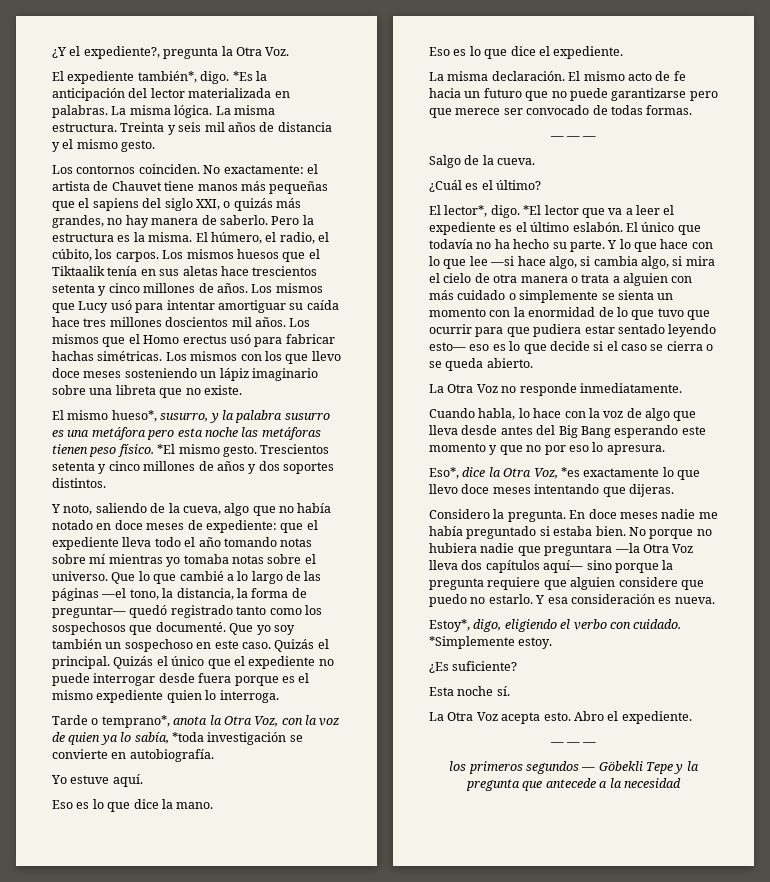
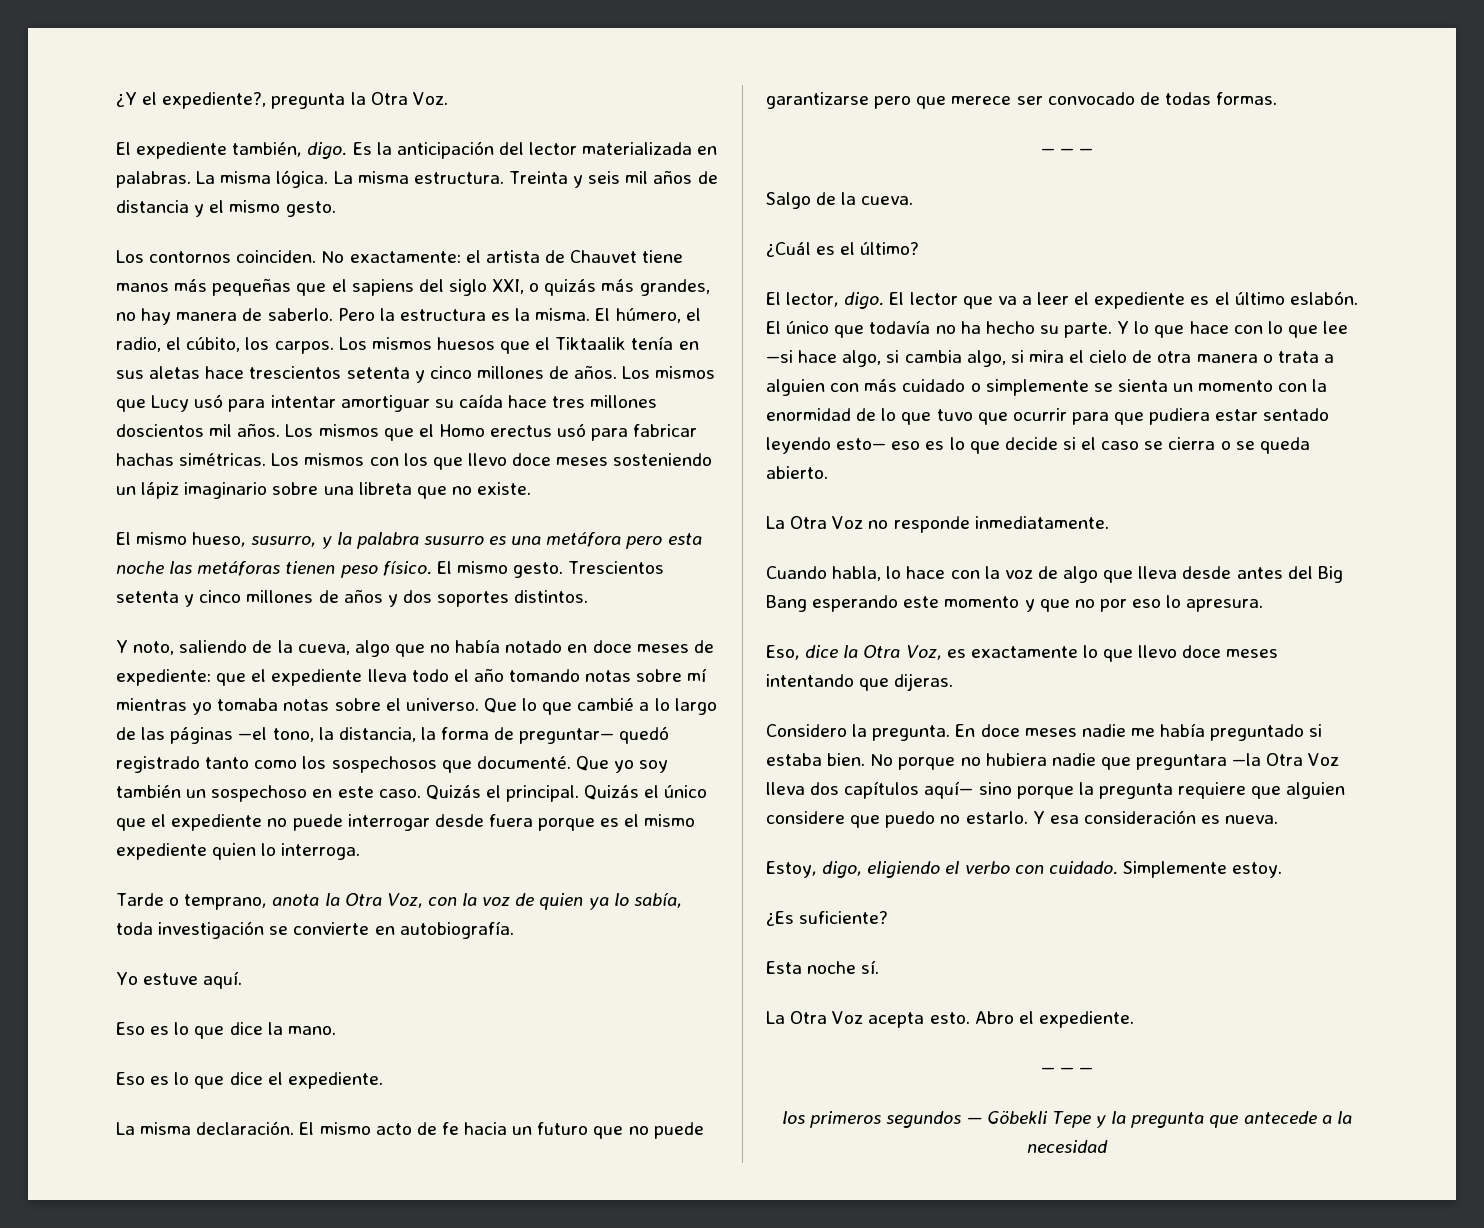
- El expediente también*, digo. *Es la anticipación del lector materializada en palabras.
+ El expediente también, digo. Es la anticipación del lector materializada en palabras.
- El mismo hueso*, susurro, y la palabra susurro es una metáfora pero esta noche las metáforas tienen peso físico.
+ El mismo hueso, susurro, y la palabra susurro es una metáfora pero esta noche las metáforas tienen peso físico.
- *El mismo gesto.
+ El mismo gesto.
- Tarde o temprano*, anota la Otra Voz, con la voz de quien ya lo sabía, *toda investigación se convierte en autobiografía.
+ Tarde o temprano, anota la Otra Voz, con la voz de quien ya lo sabía, toda investigación se convierte en autobiografía.
- El lector*, digo. *El lector que va a leer el expediente es el último eslabón.
+ El lector, digo. El lector que va a leer el expediente es el último eslabón.
- Eso*, dice la Otra Voz, *es exactamente lo que llevo doce meses intentando que dijeras.
+ Eso, dice la Otra Voz, es exactamente lo que llevo doce meses intentando que dijeras.
- Estoy*, digo, eligiendo el verbo con cuidado.
+ Estoy, digo, eligiendo el verbo con cuidado.
- *Simplemente estoy.
+ Simplemente estoy.

